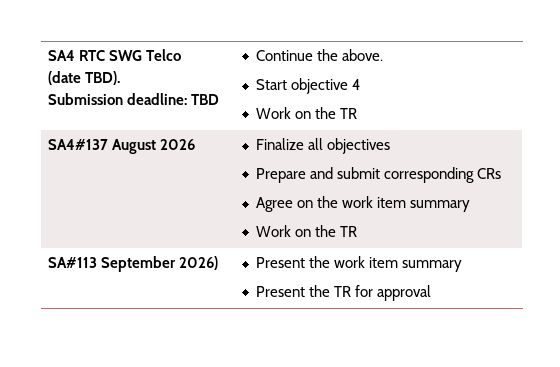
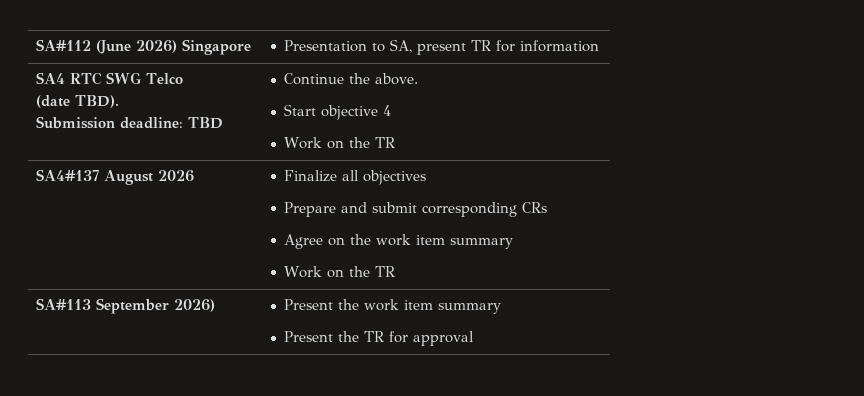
+ SA#112 (June 2026) Singapore | Presentation to SA, present TR for information

